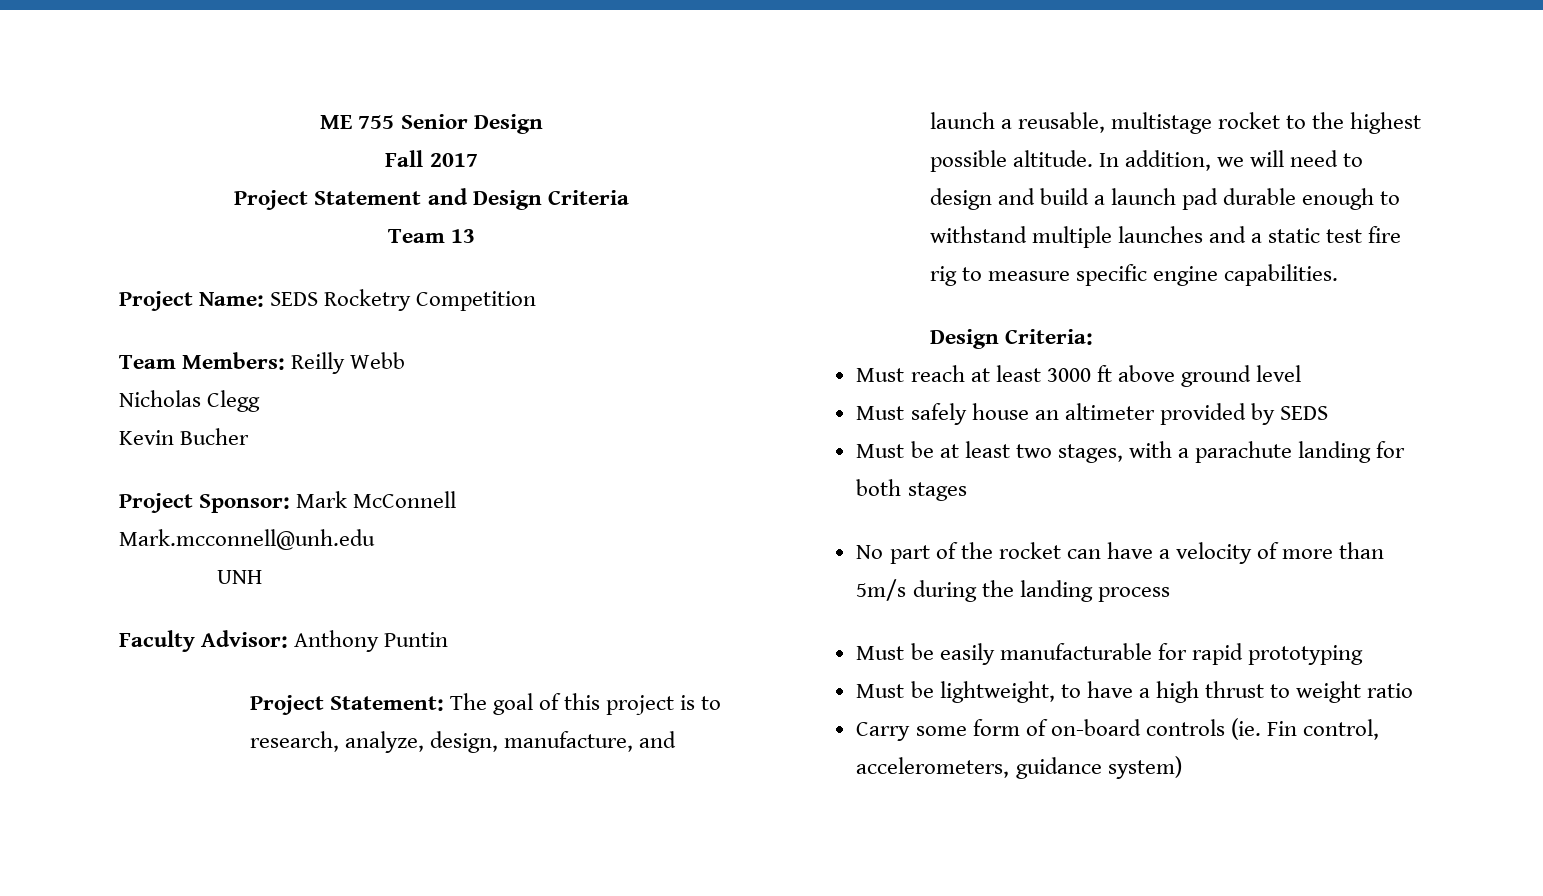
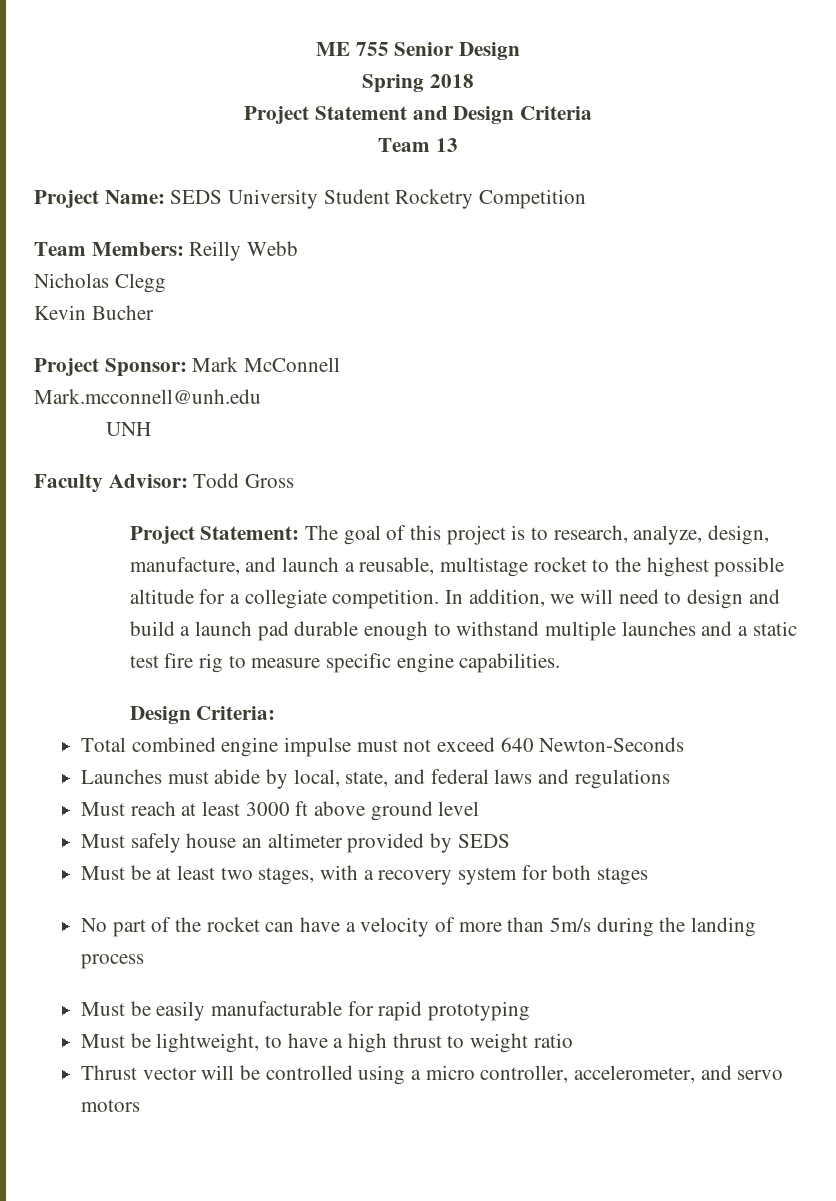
- Fall 2017
+ Spring 2018
- Project Name: SEDS Rocketry Competition
+ Project Name: SEDS University Student Rocketry Competition
- Faculty Advisor: Anthony Puntin
+ Faculty Advisor: Todd Gross
- Project Statement: The goal of this project is to research, analyze, design, manufacture, and launch a reusable, multistage rocket to the highest possible altitude.
+ Project Statement: The goal of this project is to research, analyze, design, manufacture, and launch a reusable, multistage rocket to the highest possible altitude for a collegiate competition.
+ Total combined engine impulse must not exceed 640 Newton-Seconds
+ Launches must abide by local, state, and federal laws and regulations
- Must be at least two stages, with a parachute landing for both stages
+ Must be at least two stages, with a recovery system for both stages
- Carry some form of on-board controls (ie. Fin control, accelerometers, guidance system)
+ Thrust vector will be controlled using a micro controller, accelerometer, and servo motors

